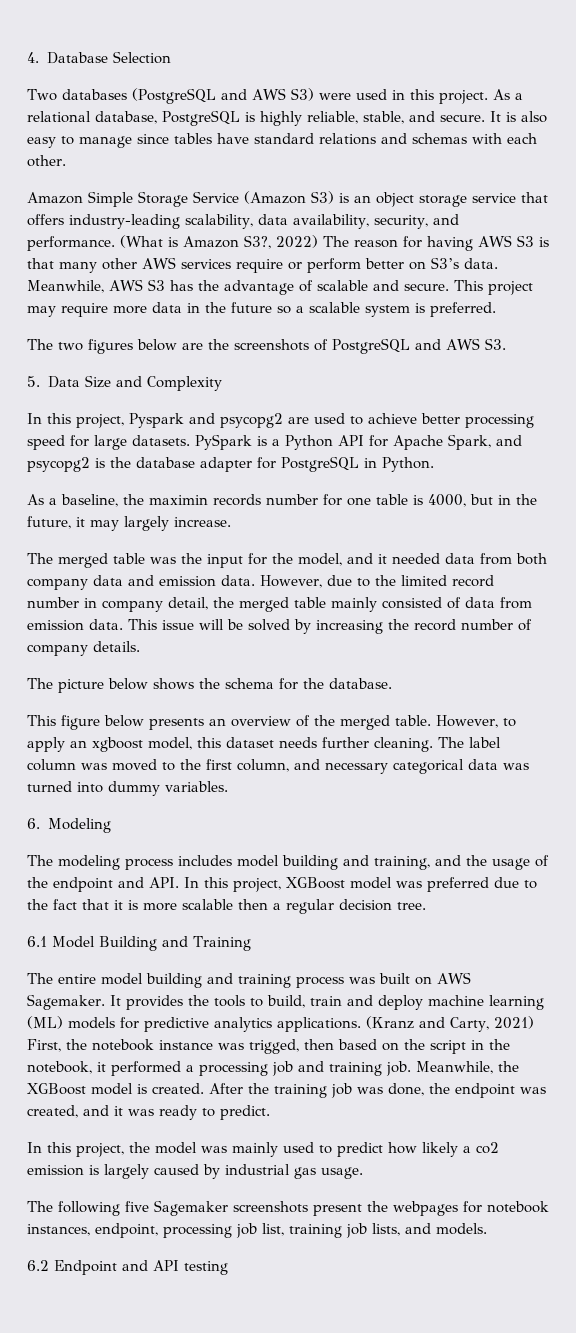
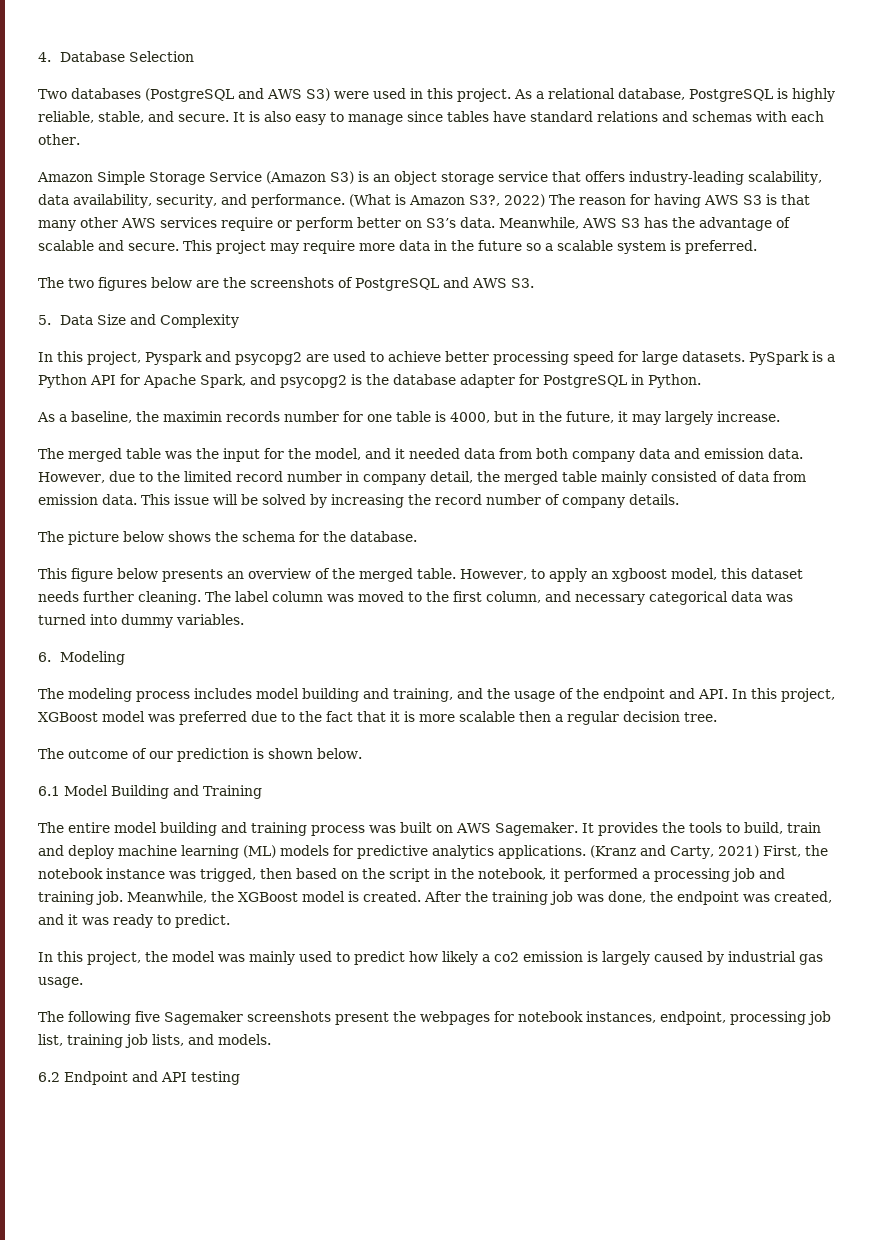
+ The outcome of our prediction is shown below.

